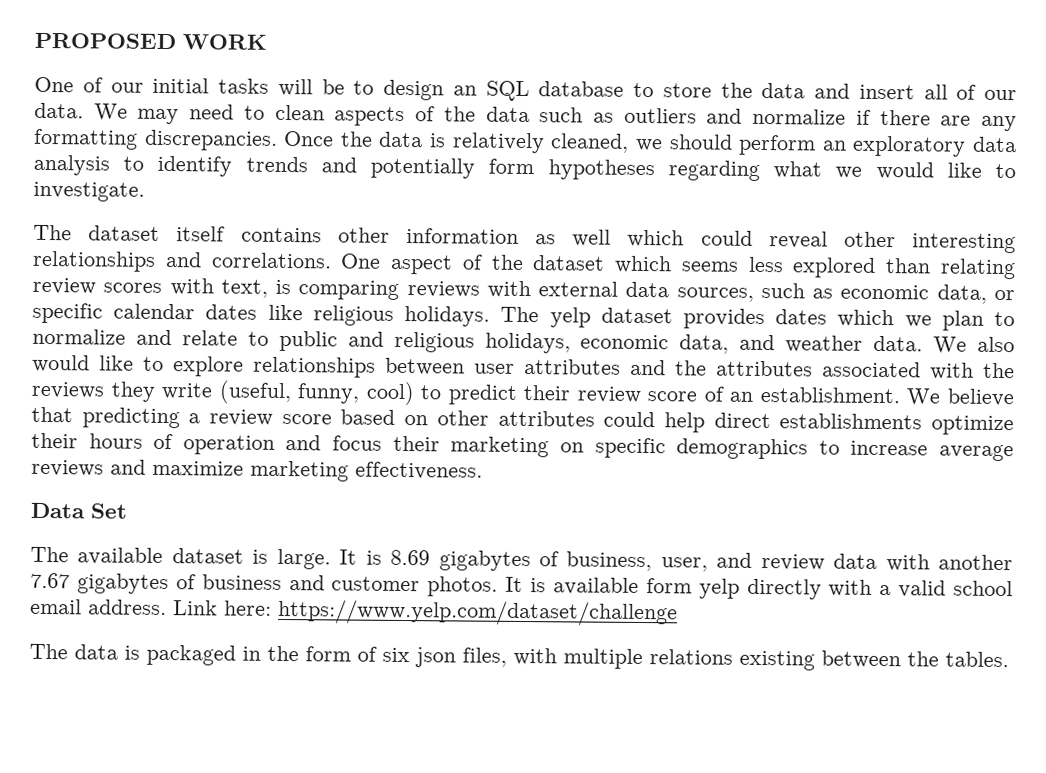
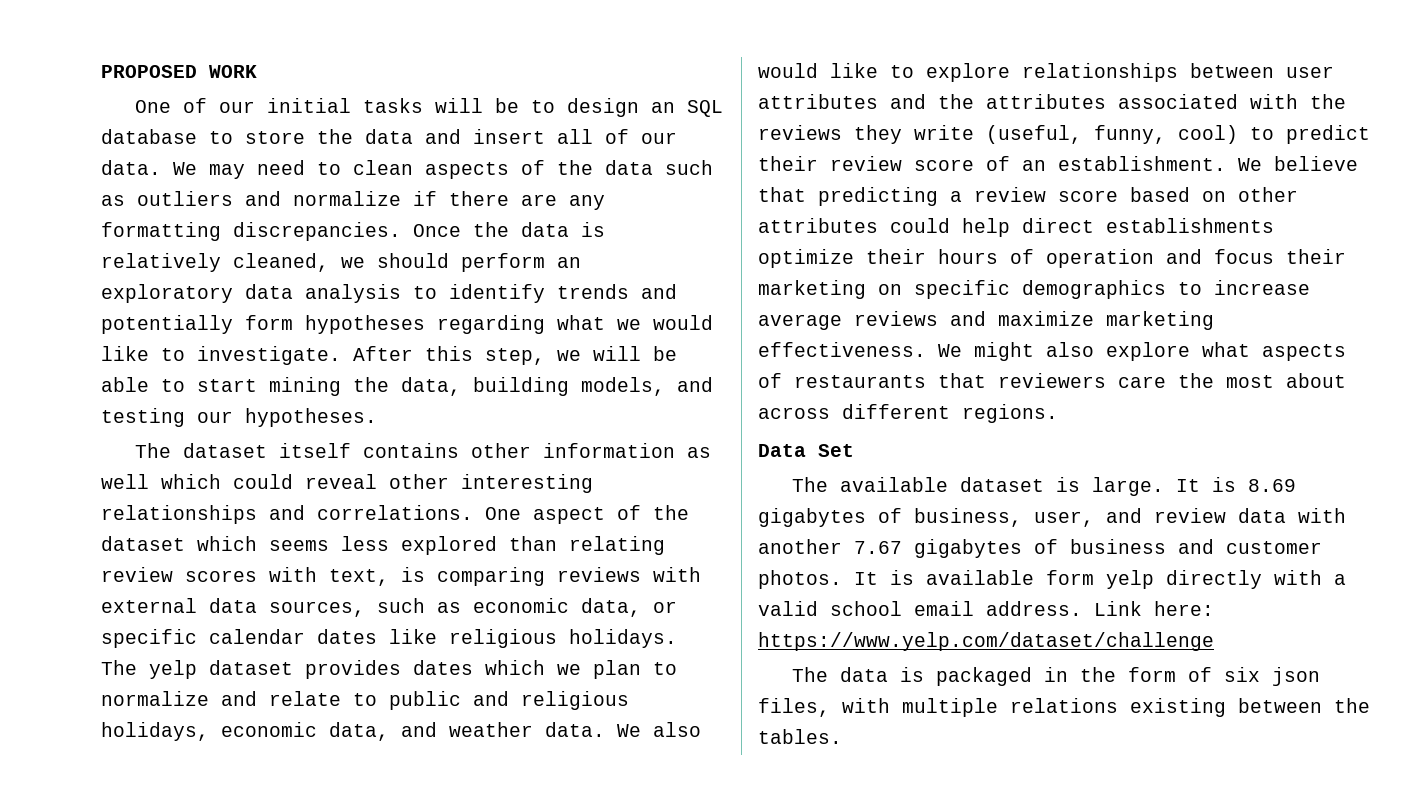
+ After this step, we will be able to start mining the data, building models, and testing our hypotheses.
+ We might also explore what aspects of restaurants that reviewers care the most about across different regions.

